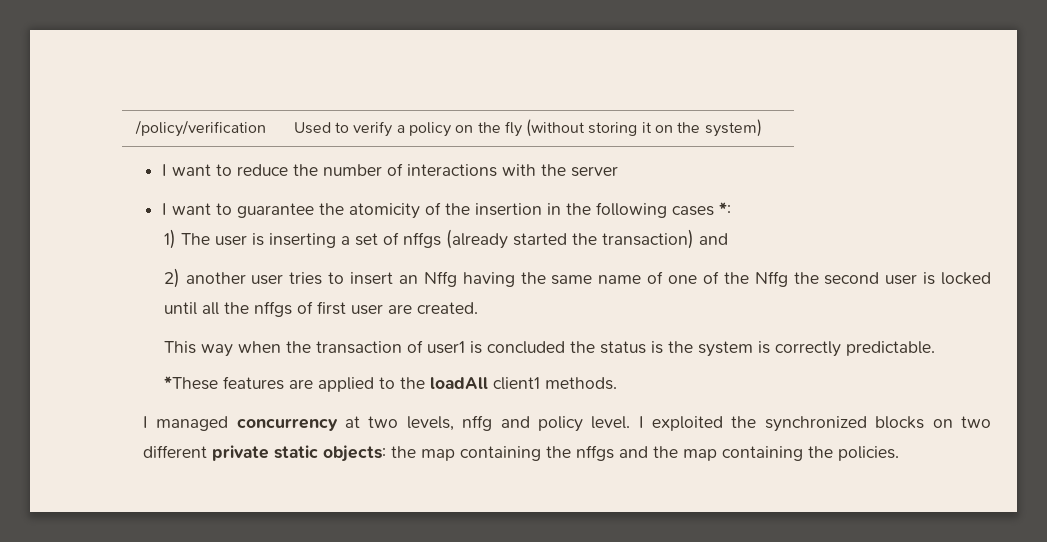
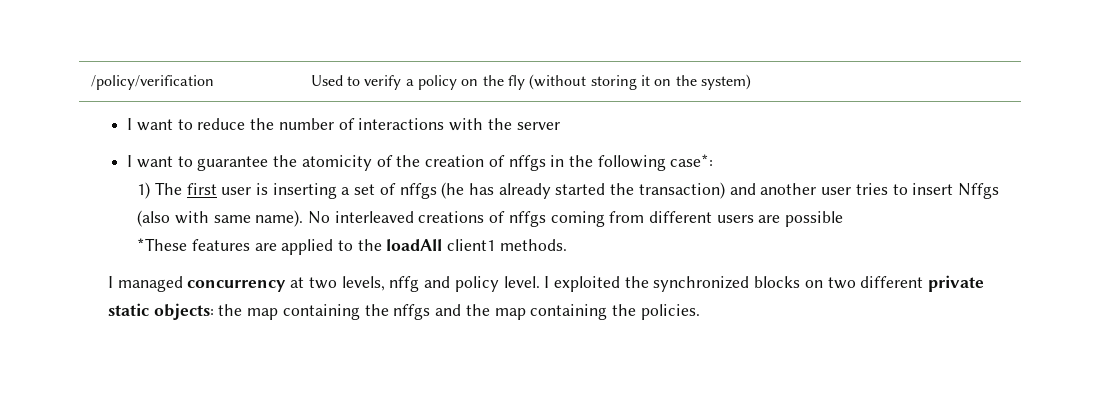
- I want to guarantee the atomicity of the insertion in the following cases *:
+ I want to guarantee the atomicity of the creation of nffgs in the following case*:
- 1) The user is inserting a set of nffgs (already started the transaction) and
- 2) another user tries to insert an Nffg having the same name of one of the Nffg the second user is locked until all the nffgs of first user are created.
- This way when the transaction of user1 is concluded the status is the system is correctly predictable.
+ 1) The first user is inserting a set of nffgs (he has already started the transaction) and another user tries to insert Nffgs (also with same name). No interleaved creations of nffgs coming from different users are possible

